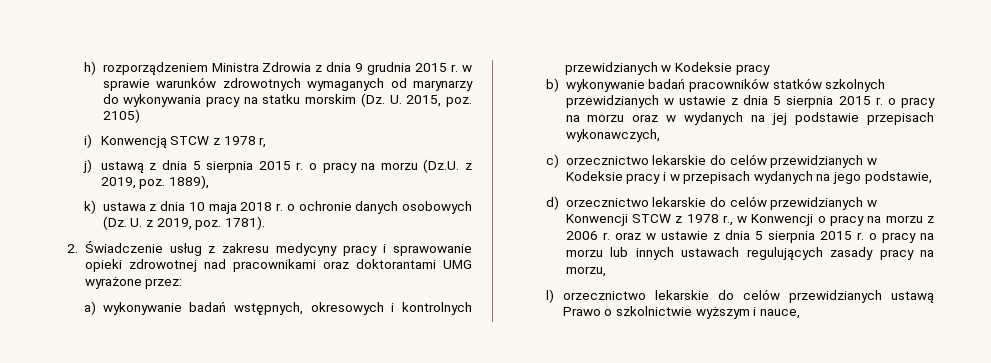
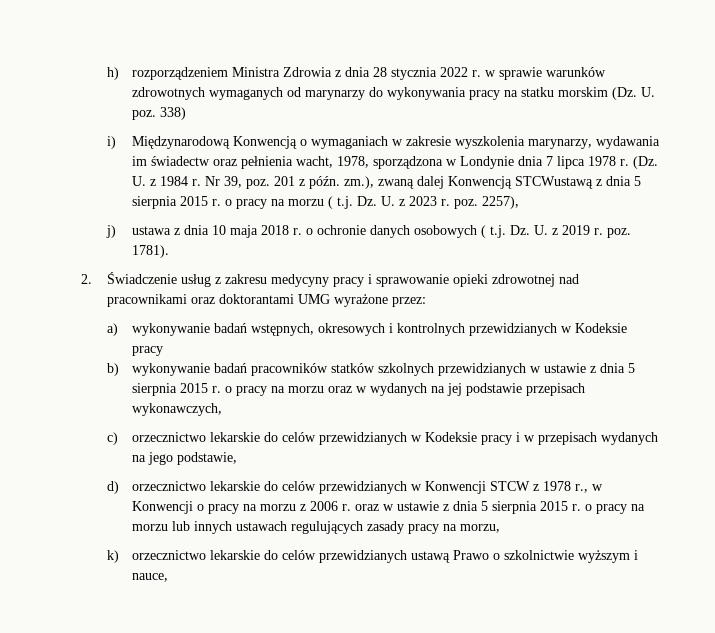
- h) rozporządzeniem Ministra Zdrowia z dnia 9 grudnia 2015 r. w sprawie warunków zdrowotnych wymaganych od marynarzy do wykonywania pracy na statku morskim (Dz. U. 2015, poz. 2105)
- i) Konwencją STCW z 1978 r,
- j) ustawą z dnia 5 sierpnia 2015 r. o pracy na morzu (Dz.U. z 2019, poz. 1889),
- k) ustawa z dnia 10 maja 2018 r. o ochronie danych osobowych (Dz. U. z 2019, poz. 1781).
+ h) rozporządzeniem Ministra Zdrowia z dnia 28 stycznia 2022 r. w sprawie warunków zdrowotnych wymaganych od marynarzy do wykonywania pracy na statku morskim (Dz. U. poz. 338)
+ i) Międzynarodową Konwencją o wymaganiach w zakresie wyszkolenia marynarzy, wydawania im świadectw oraz pełnienia wacht, 1978, sporządzona w Londynie dnia 7 lipca 1978 r. (Dz. U. z 1984 r. Nr 39, poz. 201 z późn. zm.), zwaną dalej Konwencją STCWustawą z dnia 5 sierpnia 2015 r. o pracy na morzu ( t.j. Dz. U. z 2023 r. poz. 2257),
+ j) ustawa z dnia 10 maja 2018 r. o ochronie danych osobowych ( t.j. Dz. U. z 2019 r. poz. 1781).
- l) orzecznictwo lekarskie do celów przewidzianych ustawą Prawo o szkolnictwie wyższym i nauce,
+ k) orzecznictwo lekarskie do celów przewidzianych ustawą Prawo o szkolnictwie wyższym i nauce,

